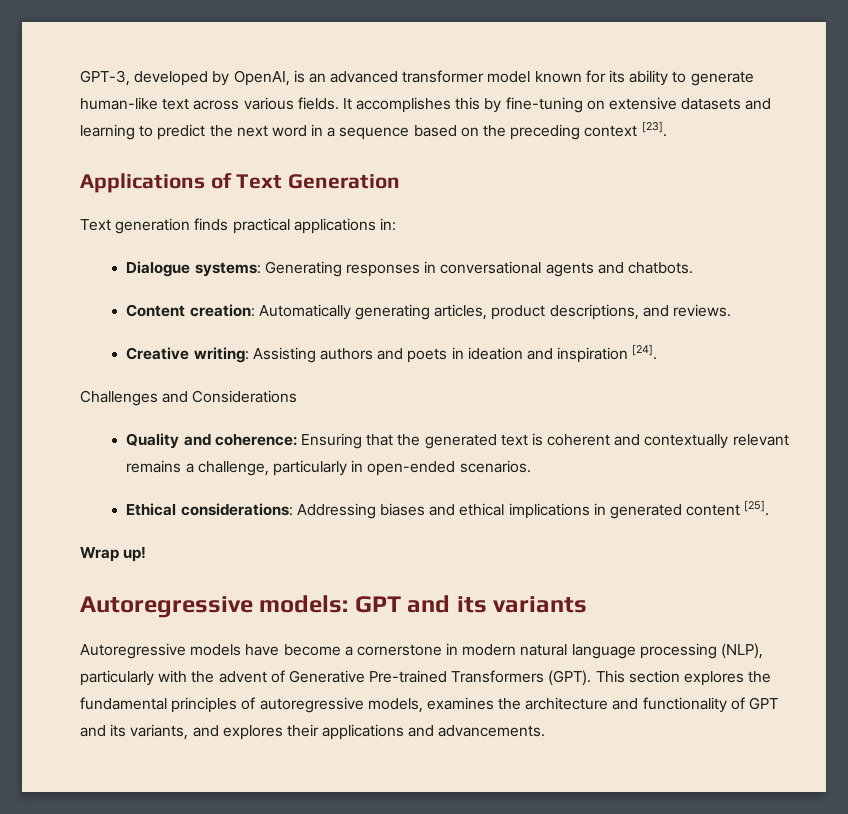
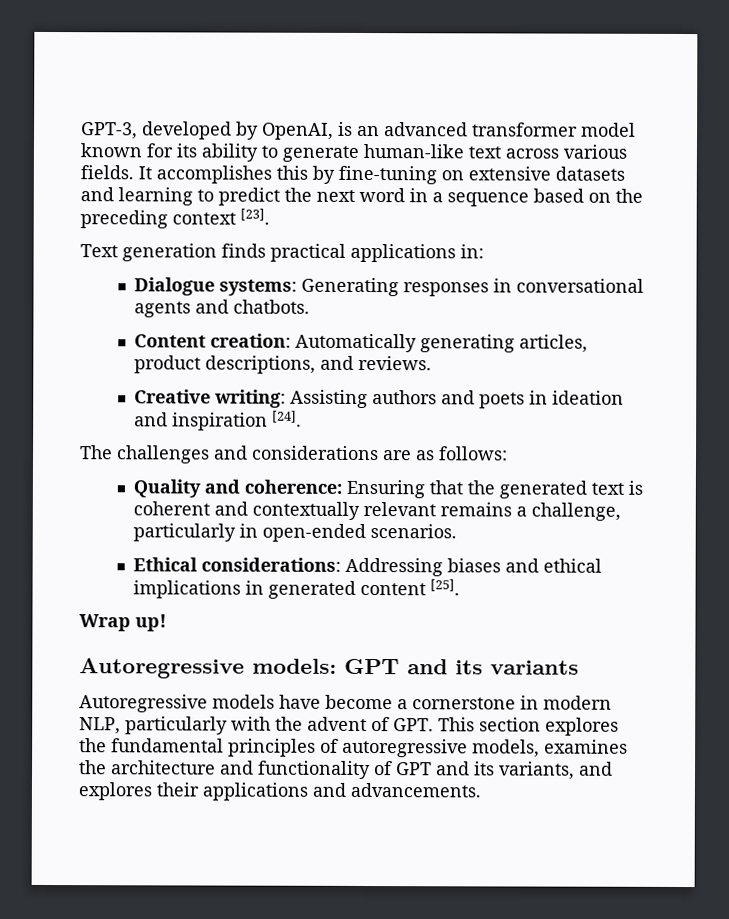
- Applications of Text Generation
- Challenges and Considerations
+ The challenges and considerations are as follows:
- Autoregressive models have become a cornerstone in modern natural language processing (NLP), particularly with the advent of Generative Pre-trained Transformers (GPT). This section explores the fundamental principles of autoregressive models, examines the architecture and functionality of GPT and its variants, and explores their applications and advancements.
+ Autoregressive models have become a cornerstone in modern NLP, particularly with the advent of GPT. This section explores the fundamental principles of autoregressive models, examines the architecture and functionality of GPT and its variants, and explores their applications and advancements.

